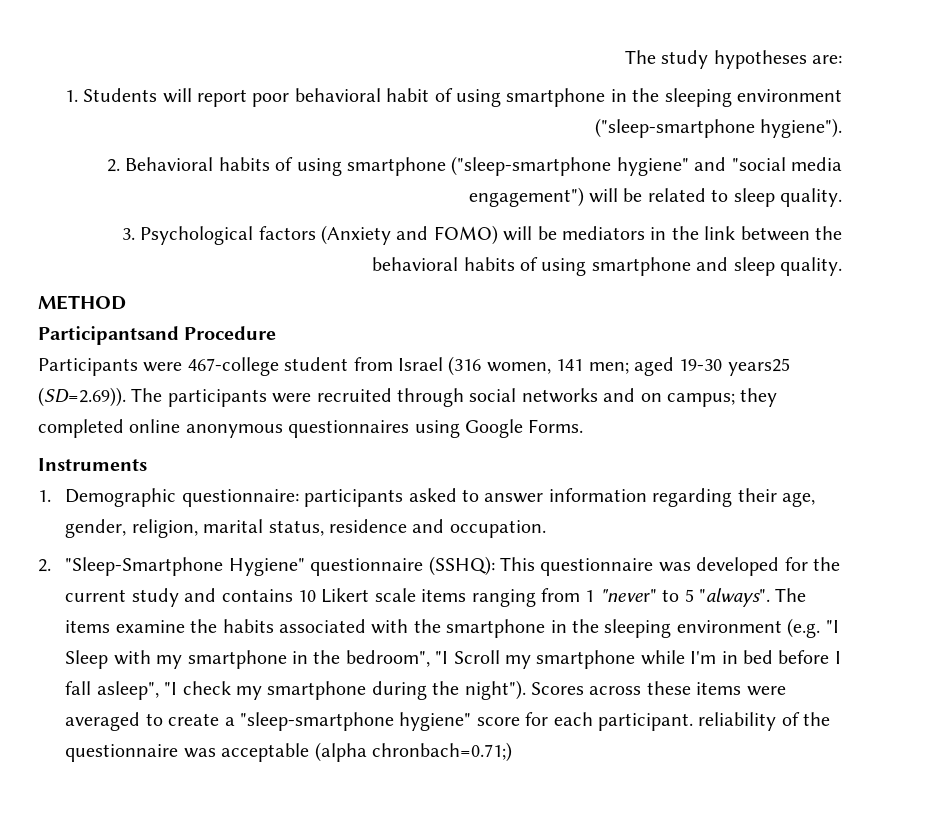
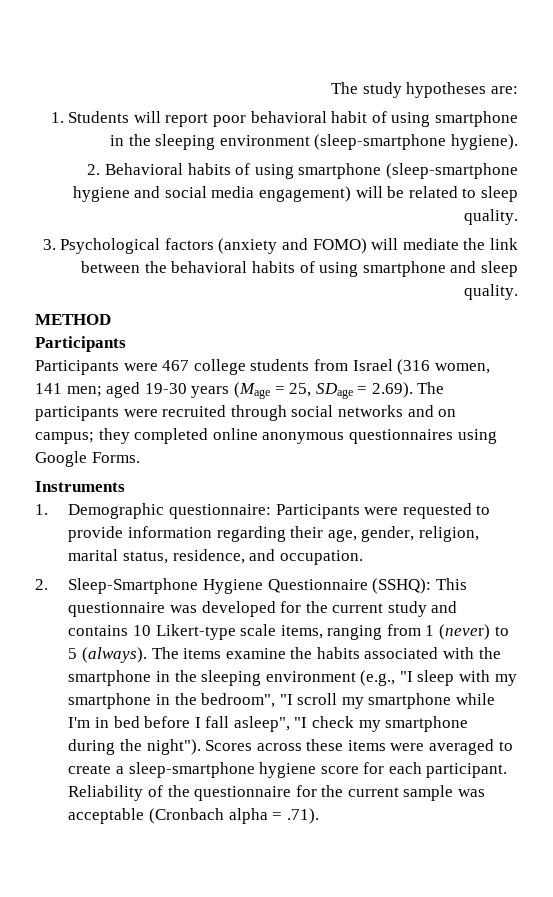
- 1. Students will report poor behavioral habit of using smartphone in the sleeping environment ("sleep-smartphone hygiene").
+ 1. Students will report poor behavioral habit of using smartphone in the sleeping environment (sleep-smartphone hygiene).
- 2. Behavioral habits of using smartphone ("sleep-smartphone hygiene" and "social media engagement") will be related to sleep quality.
+ 2. Behavioral habits of using smartphone (sleep-smartphone hygiene and social media engagement) will be related to sleep quality.
- 3. Psychological factors (Anxiety and FOMO) will be mediators in the link between the behavioral habits of using smartphone and sleep quality.
+ 3. Psychological factors (anxiety and FOMO) will mediate the link between the behavioral habits of using smartphone and sleep quality.
  METHOD
- Participantsand Procedure
- Participants were 467-college student from Israel (316 women, 141 men; aged 19-30 years25 (SD=2.69)). The participants were recruited through social networks and on campus; they completed online anonymous questionnaires using Google Forms.
+ Participants
+ Participants were 467 college students from Israel (316 women, 141 men; aged 19-30 years (Mage = 25, SDage = 2.69). The participants were recruited through social networks and on campus; they completed online anonymous questionnaires using Google Forms.
- 1. Demographic questionnaire: participants asked to answer information regarding their age, gender, religion, marital status, residence and occupation.
+ 1. Demographic questionnaire: Participants were requested to provide information regarding their age, gender, religion, marital status, residence, and occupation.
- 2. "Sleep-Smartphone Hygiene" questionnaire (SSHQ): This questionnaire was developed for the current study and contains 10 Likert scale items ranging from 1 "never" to 5 "always".
+ 2. Sleep-Smartphone Hygiene Questionnaire (SSHQ): This questionnaire was developed for the current study and contains 10 Likert-type scale items, ranging from 1 (never) to 5 (always).
- The items examine the habits associated with the smartphone in the sleeping environment (e.g. "I Sleep with my smartphone in the bedroom", "I Scroll my smartphone while I'm in bed before I fall asleep", "I check my smartphone during the night").
+ The items examine the habits associated with the smartphone in the sleeping environment (e.g., "I sleep with my smartphone in the bedroom", "I scroll my smartphone while I'm in bed before I fall asleep", "I check my smartphone during the night").
- Scores across these items were averaged to create a "sleep-smartphone hygiene" score for each participant. reliability of the questionnaire was acceptable (alpha chronbach=0.71;)
+ Scores across these items were averaged to create a sleep-smartphone hygiene score for each participant. Reliability of the questionnaire for the current sample was acceptable (Cronbach alpha = .71).

